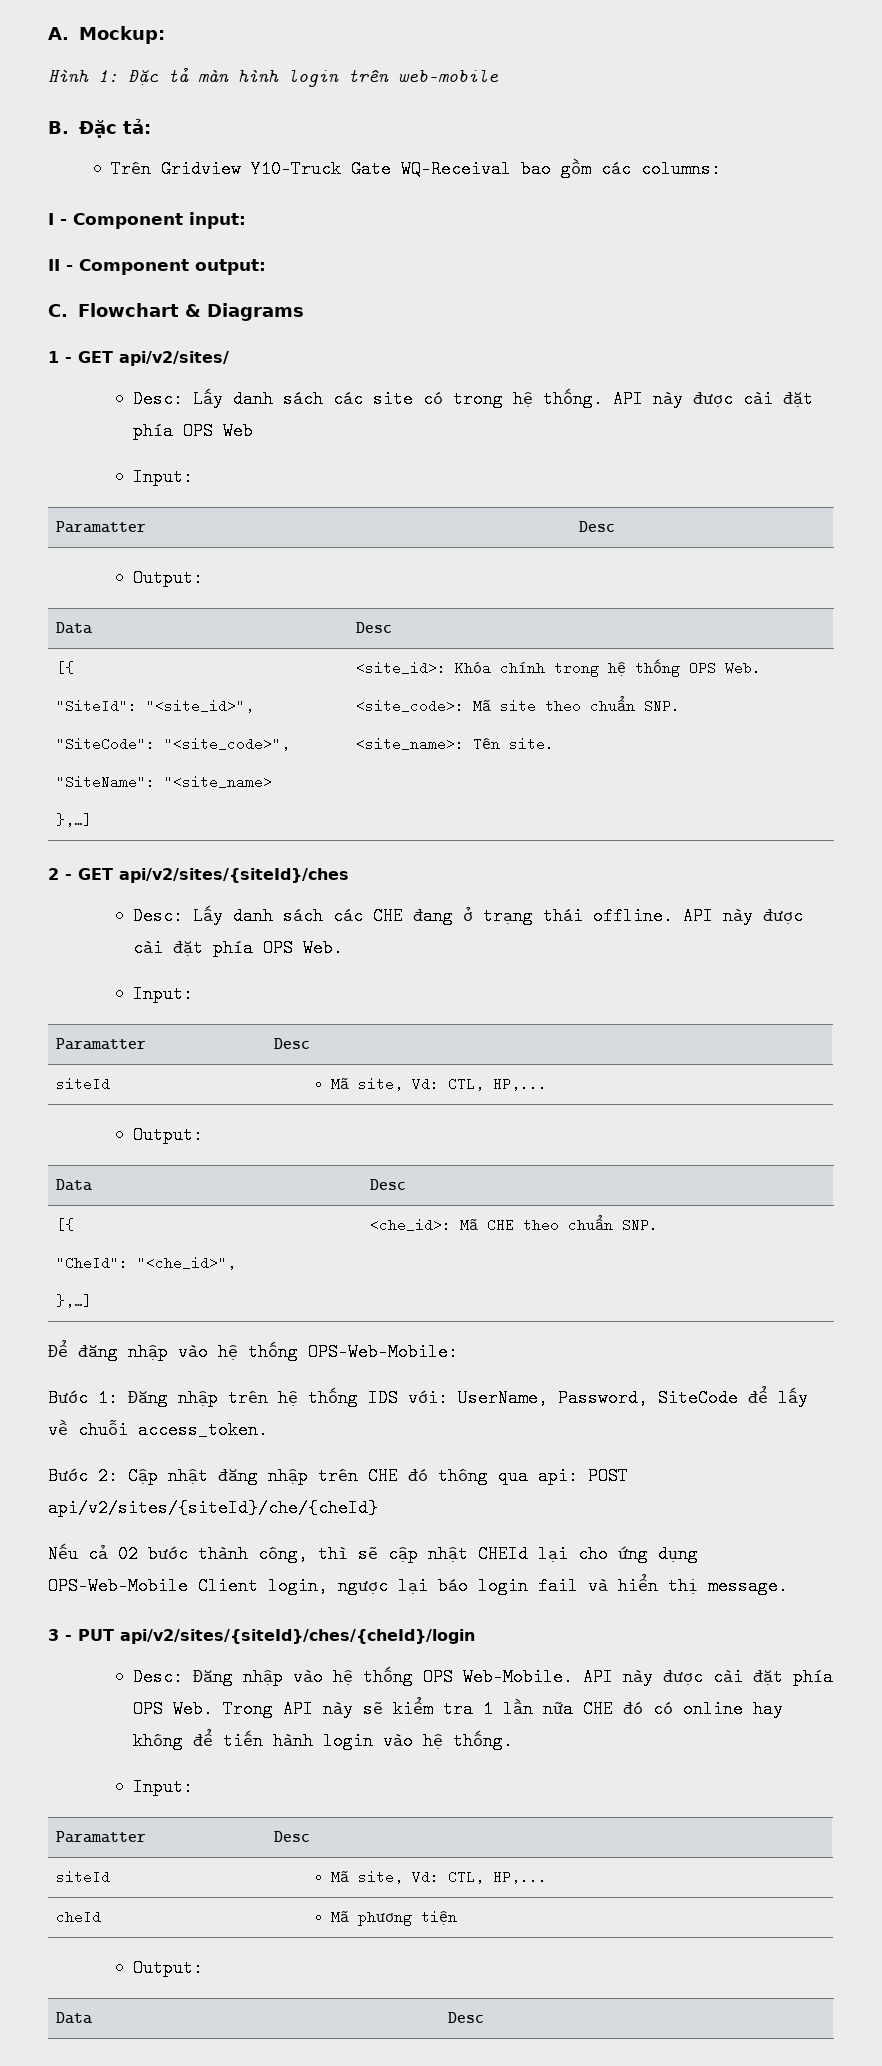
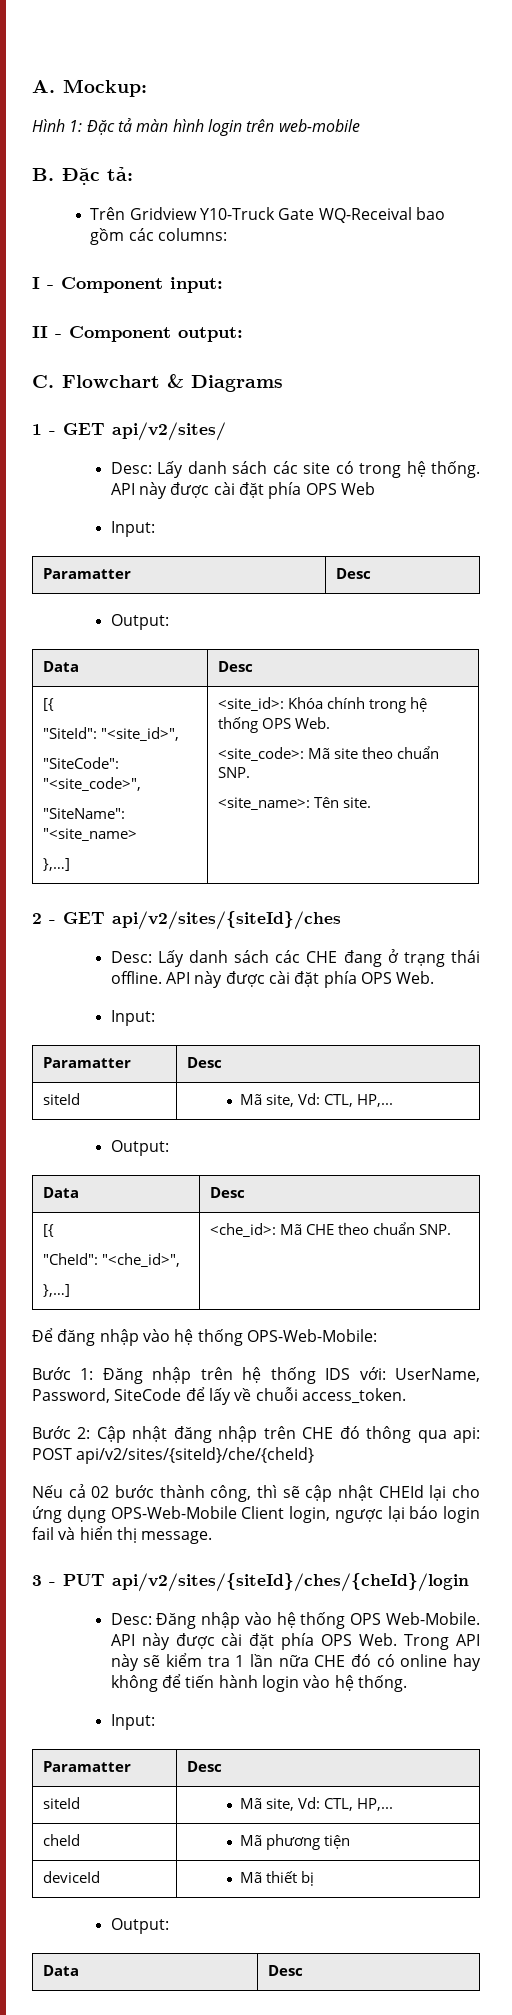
+ deviceId | Mã thiết bị

